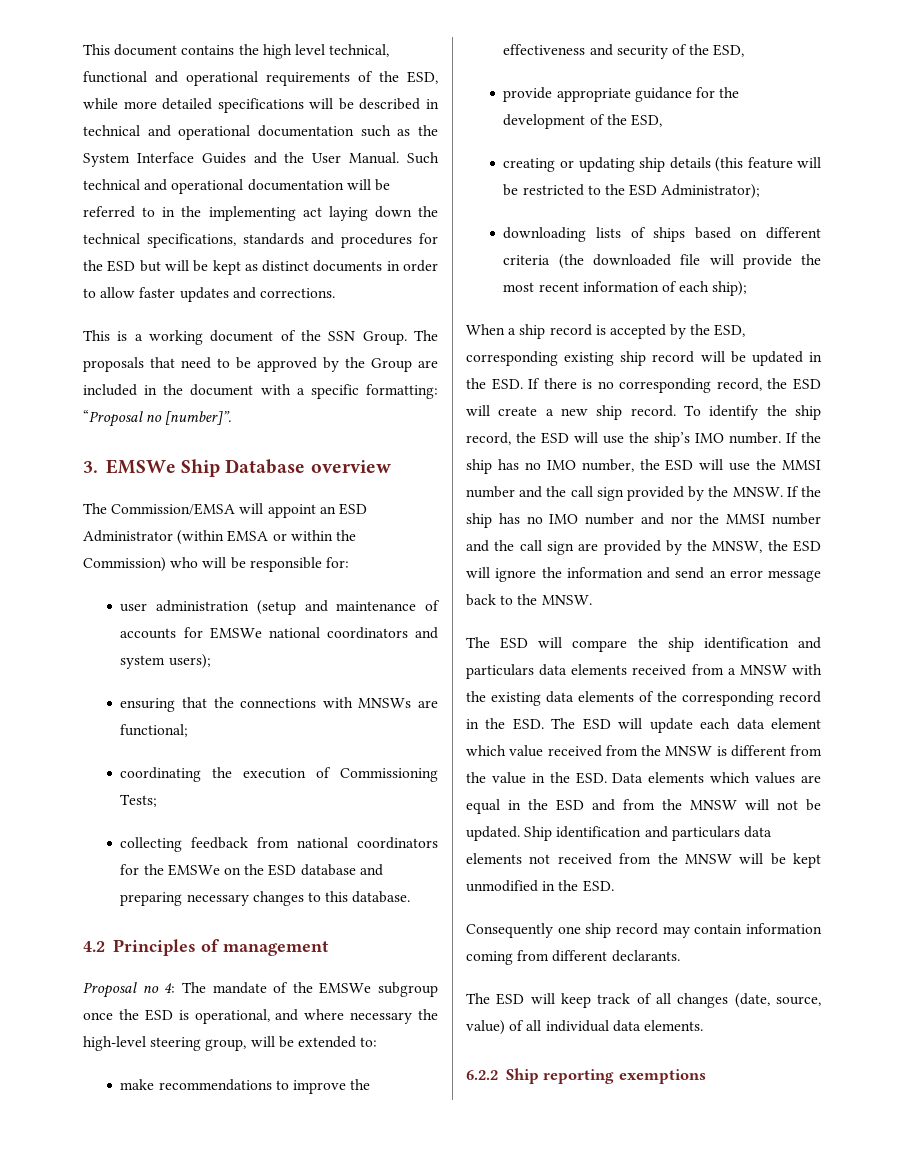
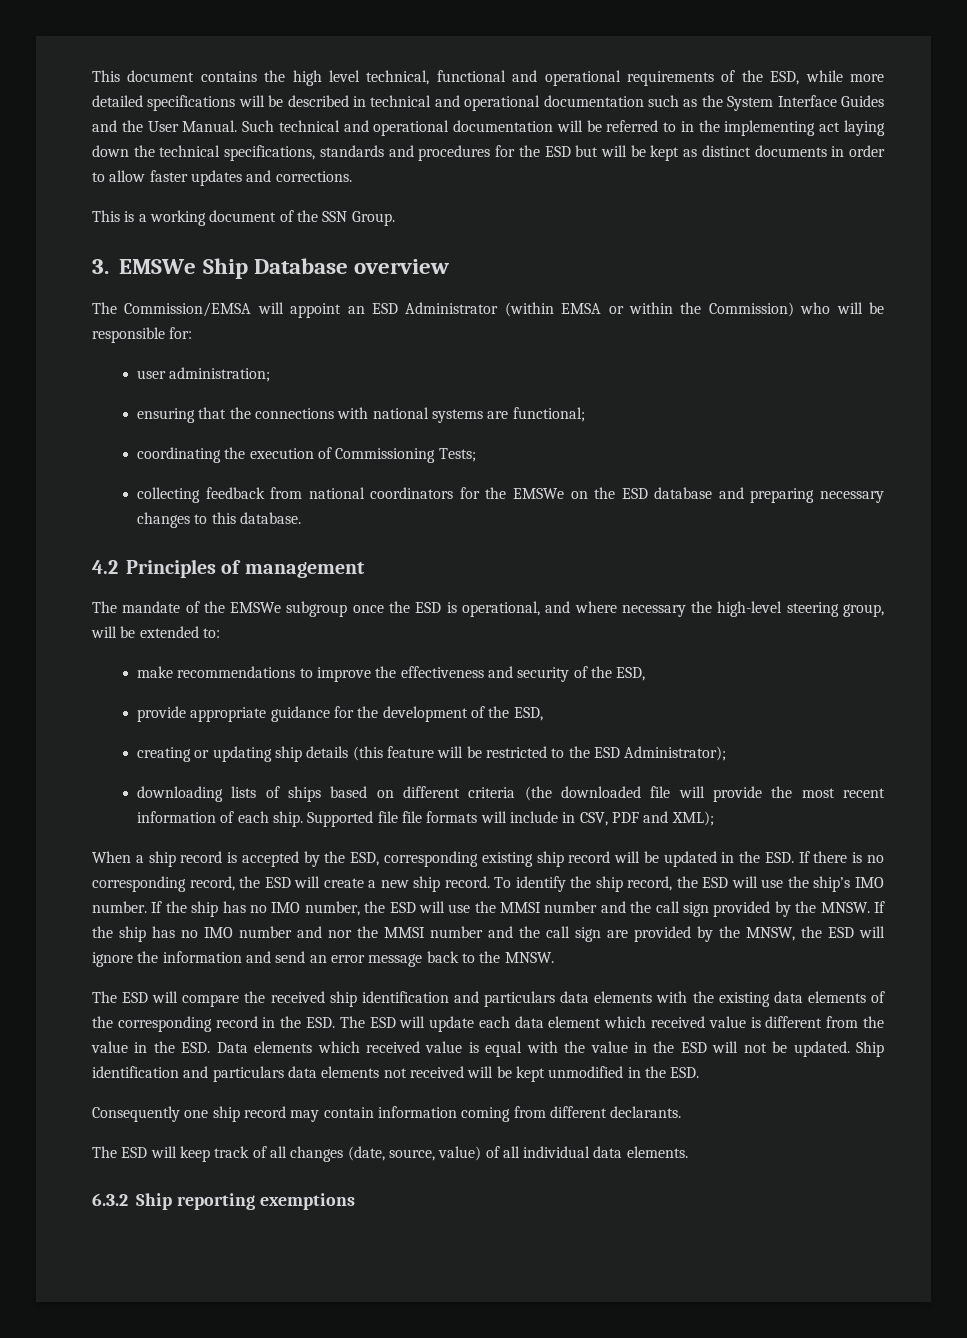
- The proposals that need to be approved by the Group are included in the document with a specific formatting: “Proposal no [number]”.
- user administration (setup and maintenance of accounts for EMSWe national coordinators and system users);
+ user administration;
- ensuring that the connections with MNSWs are functional;
+ ensuring that the connections with national systems are functional;
- Proposal no 4: The mandate of the EMSWe subgroup once the ESD is operational, and where necessary the high-level steering group, will be extended to:
+ The mandate of the EMSWe subgroup once the ESD is operational, and where necessary the high-level steering group, will be extended to:
- downloading lists of ships based on different criteria (the downloaded file will provide the most recent information of each ship);
+ downloading lists of ships based on different criteria (the downloaded file will provide the most recent information of each ship. Supported file file formats will include in CSV, PDF and XML);
- The ESD will compare the ship identification and particulars data elements received from a MNSW with the existing data elements of the corresponding record in the ESD. The ESD will update each data element which value received from the MNSW is different from the value in the ESD. Data elements which values are equal in the ESD and from the MNSW will not be updated.
+ The ESD will compare the received ship identification and particulars data elements with the existing data elements of the corresponding record in the ESD. The ESD will update each data element which received value is different from the value in the ESD. Data elements which received value is equal with the value in the ESD will not be updated.
- Ship identification and particulars data elements not received from the MNSW will be kept unmodified in the ESD.
+ Ship identification and particulars data elements not received will be kept unmodified in the ESD.
- 6.2.2 Ship reporting exemptions
+ 6.3.2 Ship reporting exemptions

